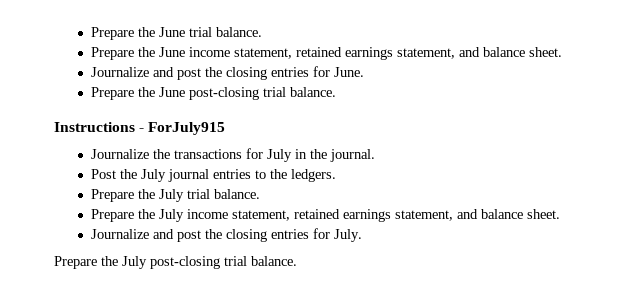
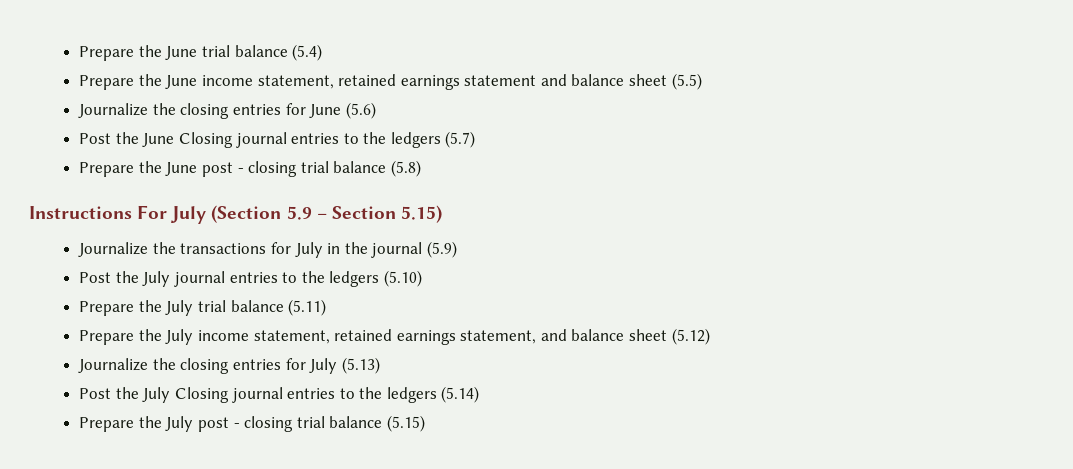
- Prepare the June trial balance.
+ Prepare the June trial balance (5.4)
- Prepare the June income statement, retained earnings statement, and balance sheet.
- Journalize and post the closing entries for June.
- Prepare the June post-closing trial balance.
- Instructions - ForJuly915
+ Prepare the June income statement, retained earnings statement and balance sheet (5.5)
+ Journalize the closing entries for June (5.6)
+ Post the June Closing journal entries to the ledgers (5.7)
+ Prepare the June post - closing trial balance (5.8)
+ Instructions For July (Section 5.9 – Section 5.15)
- Journalize the transactions for July in the journal.
+ Journalize the transactions for July in the journal (5.9)
- Post the July journal entries to the ledgers.
+ Post the July journal entries to the ledgers (5.10)
- Prepare the July trial balance.
+ Prepare the July trial balance (5.11)
- Prepare the July income statement, retained earnings statement, and balance sheet.
- Journalize and post the closing entries for July.
- Prepare the July post-closing trial balance.
+ Prepare the July income statement, retained earnings statement, and balance sheet (5.12)
+ Journalize the closing entries for July (5.13)
+ Post the July Closing journal entries to the ledgers (5.14)
+ Prepare the July post - closing trial balance (5.15)

